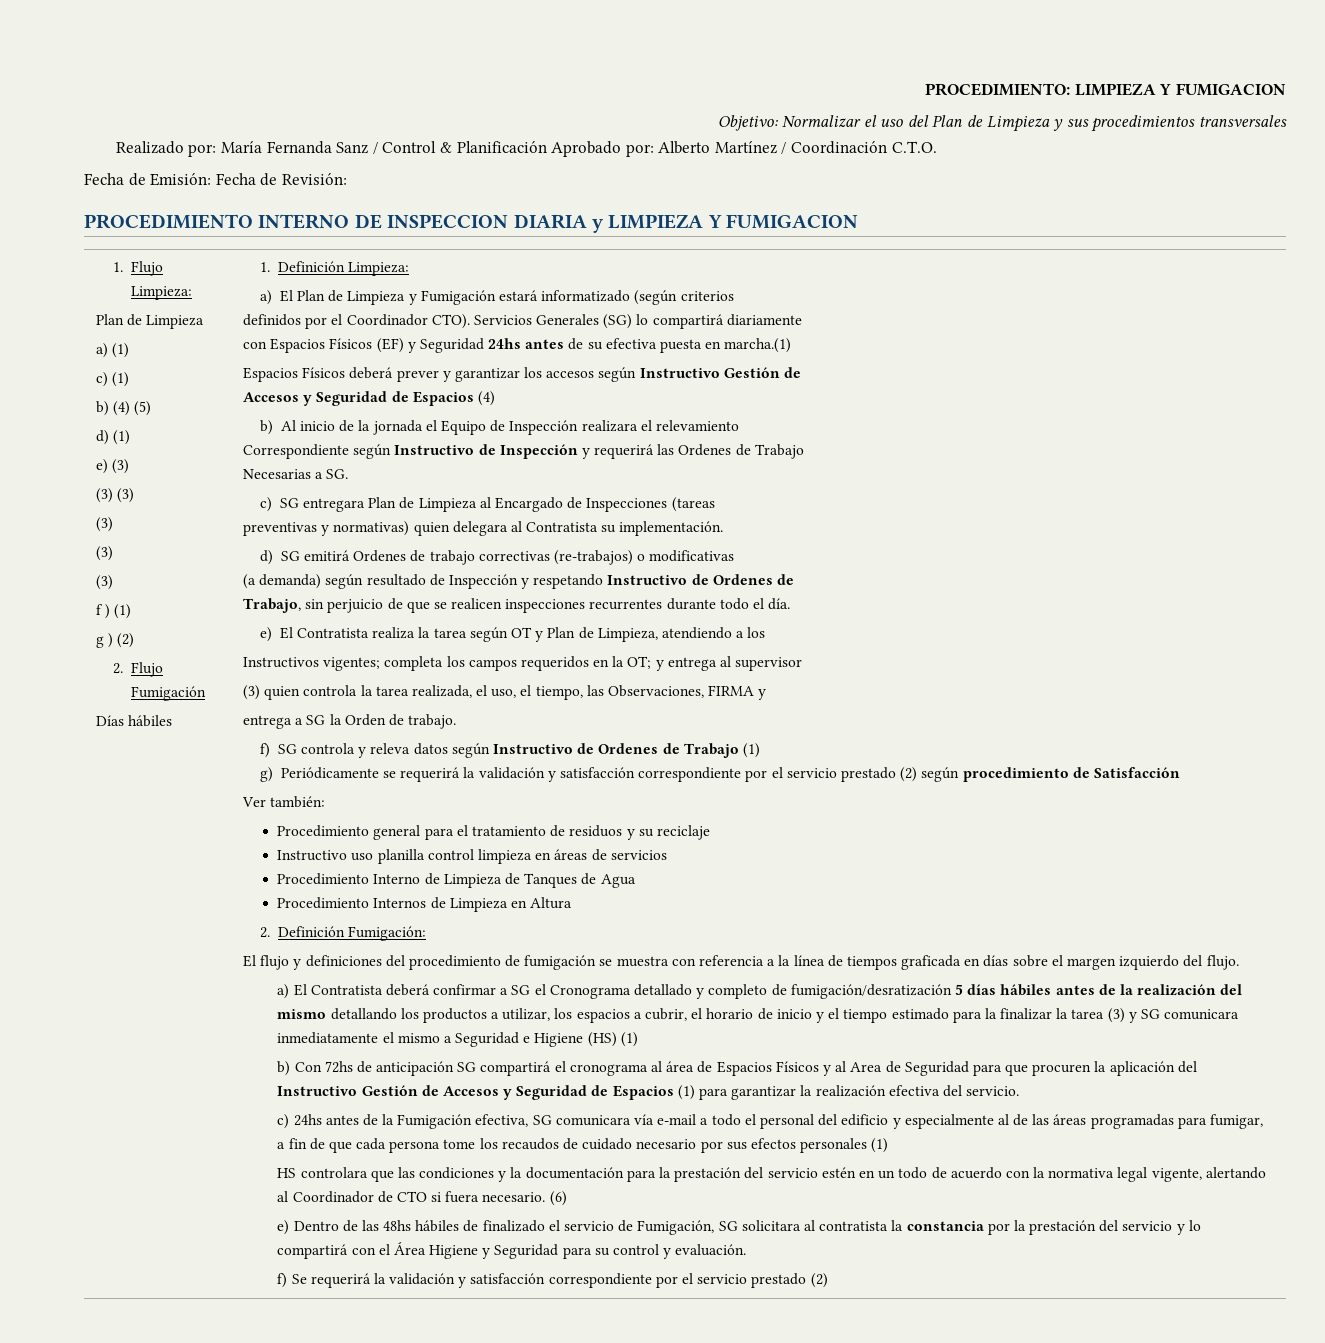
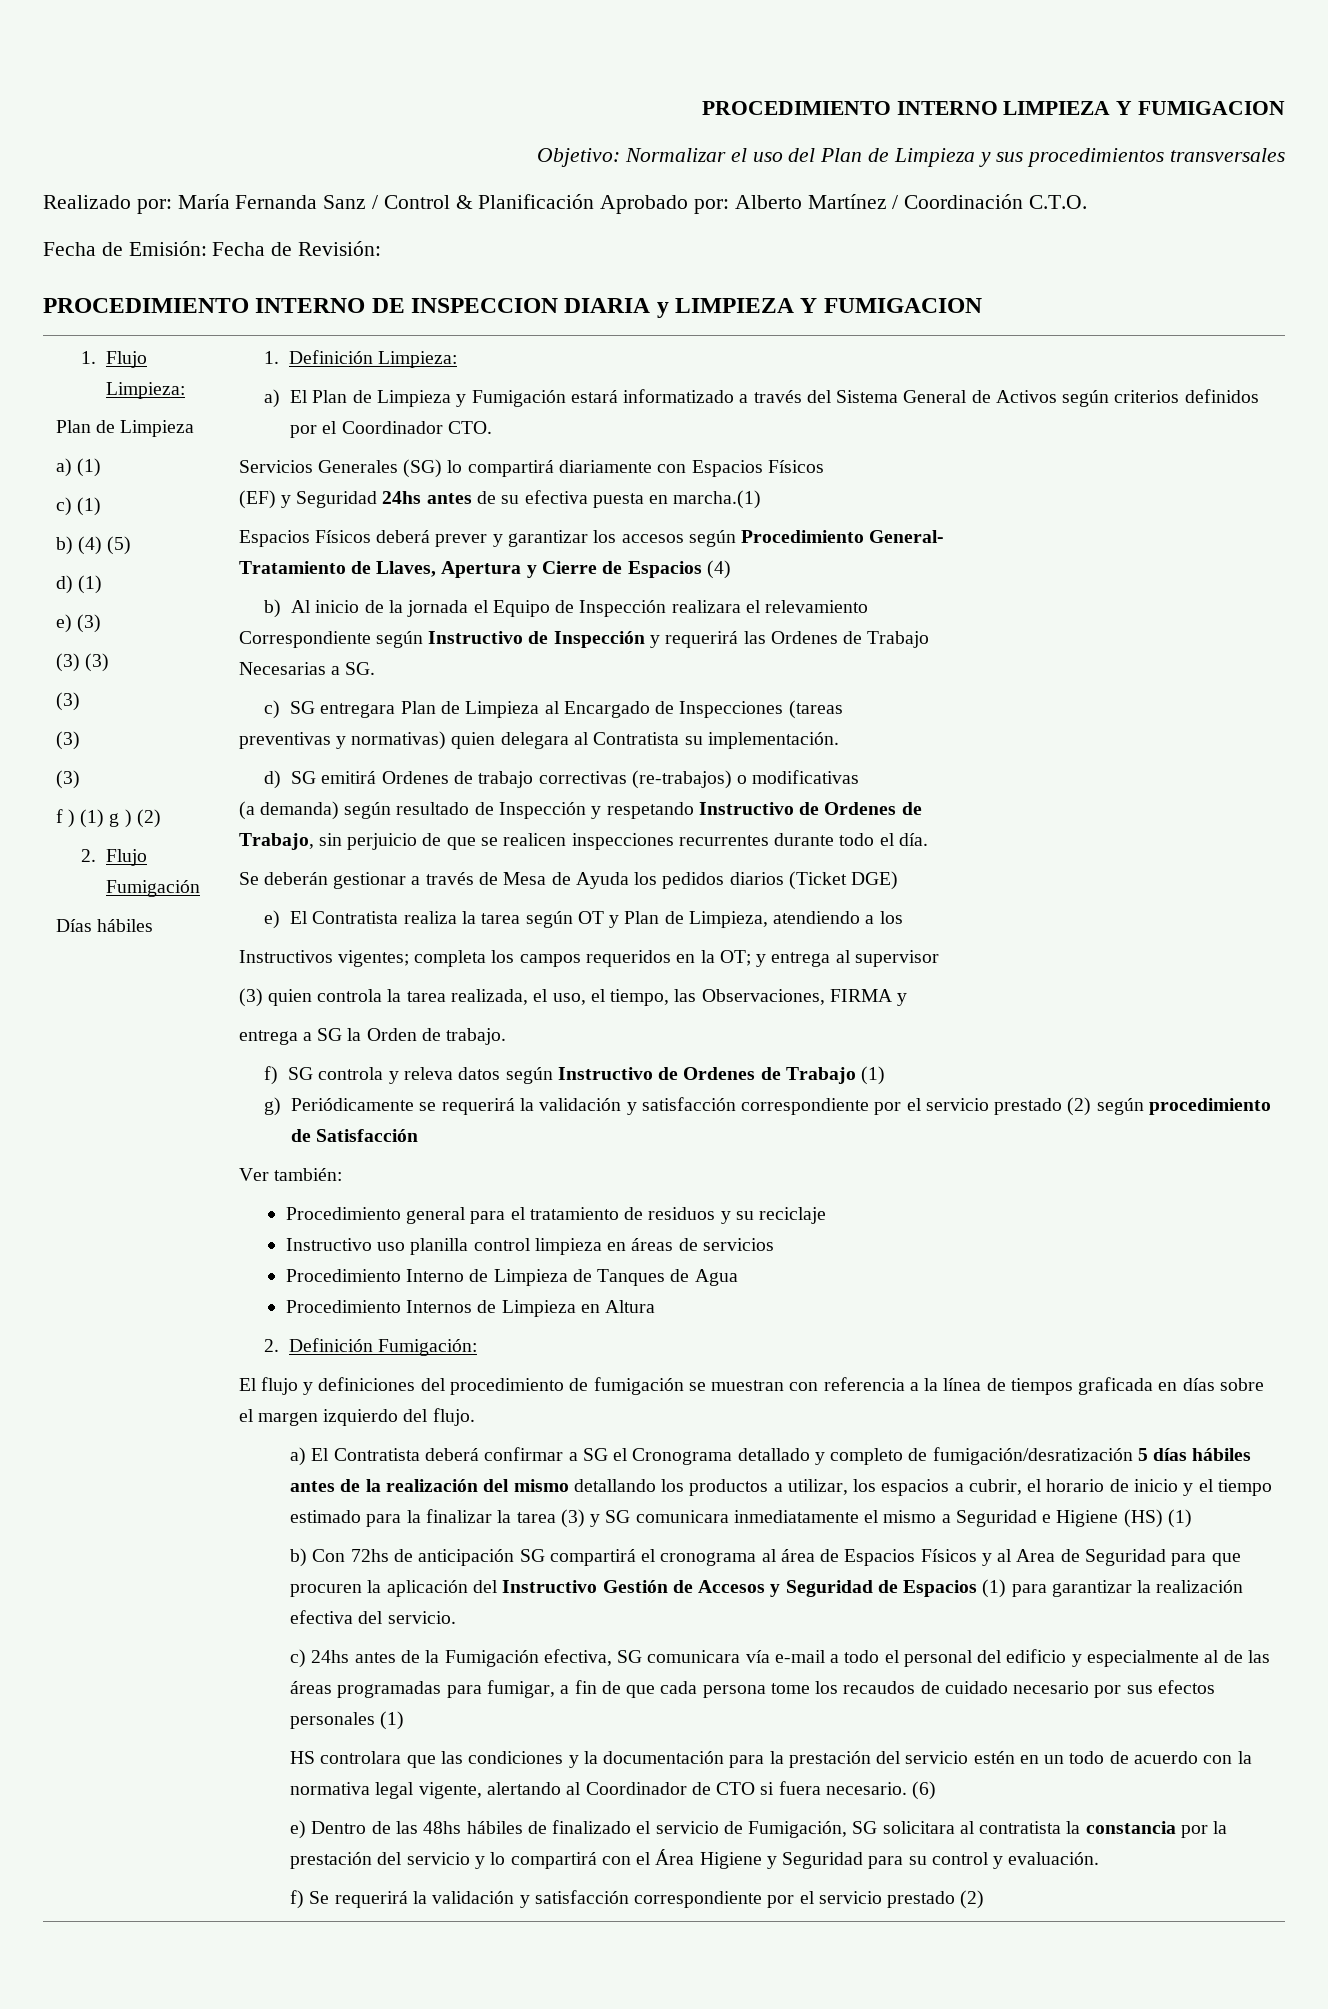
- PROCEDIMIENTO: LIMPIEZA Y FUMIGACION
+ PROCEDIMIENTO INTERNO LIMPIEZA Y FUMIGACION
- f ) (1)
- g ) (2)
+ f ) (1) g ) (2)
- a) El Plan de Limpieza y Fumigación estará informatizado (según criterios
- definidos por el Coordinador CTO). Servicios Generales (SG) lo compartirá diariamente
- con Espacios Físicos (EF) y Seguridad 24hs antes de su efectiva puesta en marcha.(1)
+ a) El Plan de Limpieza y Fumigación estará informatizado a través del Sistema General de Activos según criterios definidos por el Coordinador CTO.
+ Servicios Generales (SG) lo compartirá diariamente con Espacios Físicos
+ (EF) y Seguridad 24hs antes de su efectiva puesta en marcha.(1)
- Espacios Físicos deberá prever y garantizar los accesos según Instructivo Gestión de
- Accesos y Seguridad de Espacios (4)
+ Espacios Físicos deberá prever y garantizar los accesos según Procedimiento General-
+ Tratamiento de Llaves, Apertura y Cierre de Espacios (4)
+ Se deberán gestionar a través de Mesa de Ayuda los pedidos diarios (Ticket DGE)
- El flujo y definiciones del procedimiento de fumigación se muestra con referencia a la línea de tiempos graficada en días sobre el margen izquierdo del flujo.
+ El flujo y definiciones del procedimiento de fumigación se muestran con referencia a la línea de tiempos graficada en días sobre el margen izquierdo del flujo.

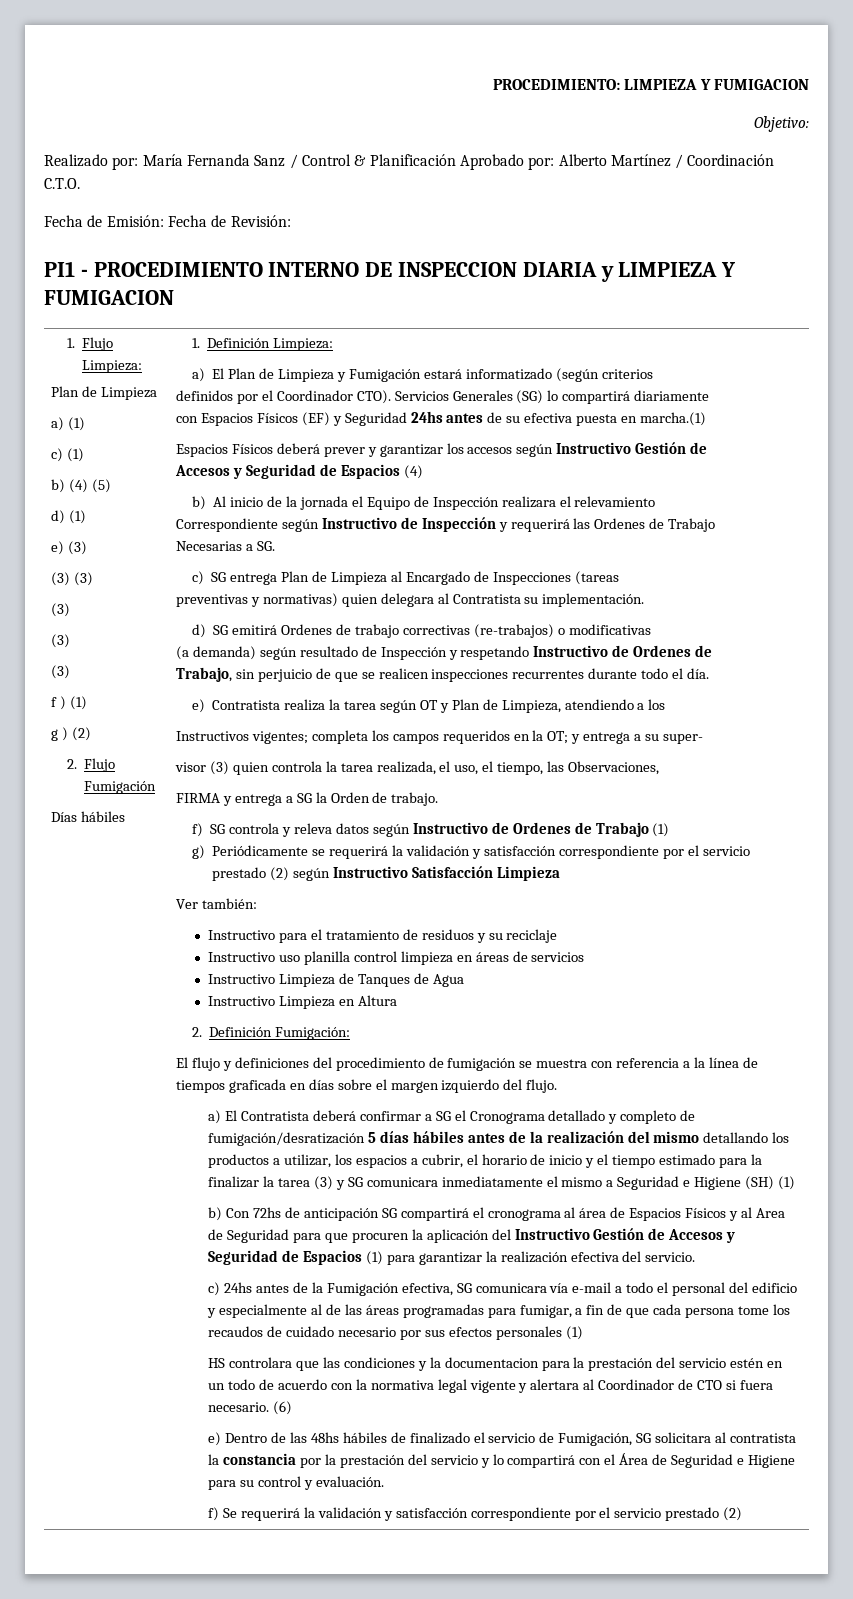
- PROCEDIMIENTO INTERNO LIMPIEZA Y FUMIGACION
+ PROCEDIMIENTO: LIMPIEZA Y FUMIGACION
- Objetivo: Normalizar el uso del Plan de Limpieza y sus procedimientos transversales
+ Objetivo:
- PROCEDIMIENTO INTERNO DE INSPECCION DIARIA y LIMPIEZA Y FUMIGACION
+ PI1 - PROCEDIMIENTO INTERNO DE INSPECCION DIARIA y LIMPIEZA Y FUMIGACION
- f ) (1) g ) (2)
+ f ) (1)
+ g ) (2)
- a) El Plan de Limpieza y Fumigación estará informatizado a través del Sistema General de Activos según criterios definidos por el Coordinador CTO.
- Servicios Generales (SG) lo compartirá diariamente con Espacios Físicos
- (EF) y Seguridad 24hs antes de su efectiva puesta en marcha.(1)
+ a) El Plan de Limpieza y Fumigación estará informatizado (según criterios
+ definidos por el Coordinador CTO). Servicios Generales (SG) lo compartirá diariamente
+ con Espacios Físicos (EF) y Seguridad 24hs antes de su efectiva puesta en marcha.(1)
- Espacios Físicos deberá prever y garantizar los accesos según Procedimiento General-
- Tratamiento de Llaves, Apertura y Cierre de Espacios (4)
+ Espacios Físicos deberá prever y garantizar los accesos según Instructivo Gestión de
+ Accesos y Seguridad de Espacios (4)
- c) SG entregara Plan de Limpieza al Encargado de Inspecciones (tareas
+ c) SG entrega Plan de Limpieza al Encargado de Inspecciones (tareas
- Se deberán gestionar a través de Mesa de Ayuda los pedidos diarios (Ticket DGE)
- e) El Contratista realiza la tarea según OT y Plan de Limpieza, atendiendo a los
+ e) Contratista realiza la tarea según OT y Plan de Limpieza, atendiendo a los
- Instructivos vigentes; completa los campos requeridos en la OT; y entrega al supervisor
- (3) quien controla la tarea realizada, el uso, el tiempo, las Observaciones, FIRMA y
- entrega a SG la Orden de trabajo.
+ Instructivos vigentes; completa los campos requeridos en la OT; y entrega a su super-
+ visor (3) quien controla la tarea realizada, el uso, el tiempo, las Observaciones,
+ FIRMA y entrega a SG la Orden de trabajo.
- g) Periódicamente se requerirá la validación y satisfacción correspondiente por el servicio prestado (2) según procedimiento de Satisfacción
+ g) Periódicamente se requerirá la validación y satisfacción correspondiente por el servicio prestado (2) según Instructivo Satisfacción Limpieza
- Procedimiento general para el tratamiento de residuos y su reciclaje
+ Instructivo para el tratamiento de residuos y su reciclaje
- Procedimiento Interno de Limpieza de Tanques de Agua
+ Instructivo Limpieza de Tanques de Agua
- Procedimiento Internos de Limpieza en Altura
+ Instructivo Limpieza en Altura
- El flujo y definiciones del procedimiento de fumigación se muestran con referencia a la línea de tiempos graficada en días sobre el margen izquierdo del flujo.
+ El flujo y definiciones del procedimiento de fumigación se muestra con referencia a la línea de tiempos graficada en días sobre el margen izquierdo del flujo.
- a) El Contratista deberá confirmar a SG el Cronograma detallado y completo de fumigación/desratización 5 días hábiles antes de la realización del mismo detallando los productos a utilizar, los espacios a cubrir, el horario de inicio y el tiempo estimado para la finalizar la tarea (3) y SG comunicara inmediatamente el mismo a Seguridad e Higiene (HS) (1)
+ a) El Contratista deberá confirmar a SG el Cronograma detallado y completo de fumigación/desratización 5 días hábiles antes de la realización del mismo detallando los productos a utilizar, los espacios a cubrir, el horario de inicio y el tiempo estimado para la finalizar la tarea (3) y SG comunicara inmediatamente el mismo a Seguridad e Higiene (SH) (1)
- HS controlara que las condiciones y la documentación para la prestación del servicio estén en un todo de acuerdo con la normativa legal vigente, alertando al Coordinador de CTO si fuera necesario.
+ HS controlara que las condiciones y la documentacion para la prestación del servicio estén en un todo de acuerdo con la normativa legal vigente y alertara al Coordinador de CTO si fuera necesario.
- e) Dentro de las 48hs hábiles de finalizado el servicio de Fumigación, SG solicitara al contratista la constancia por la prestación del servicio y lo compartirá con el Área Higiene y Seguridad para su control y evaluación.
+ e) Dentro de las 48hs hábiles de finalizado el servicio de Fumigación, SG solicitara al contratista la constancia por la prestación del servicio y lo compartirá con el Área de Seguridad e Higiene para su control y evaluación.

